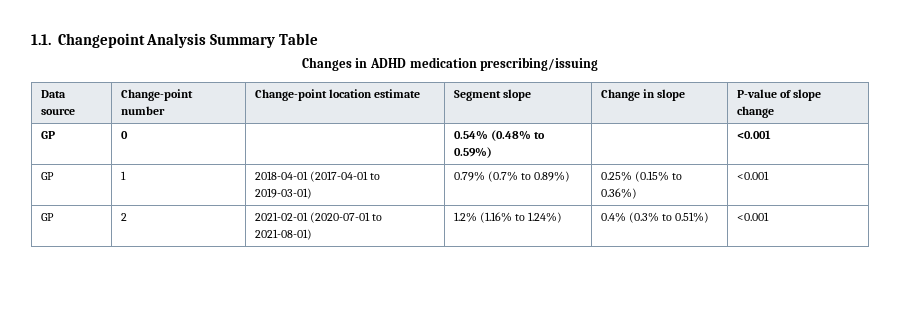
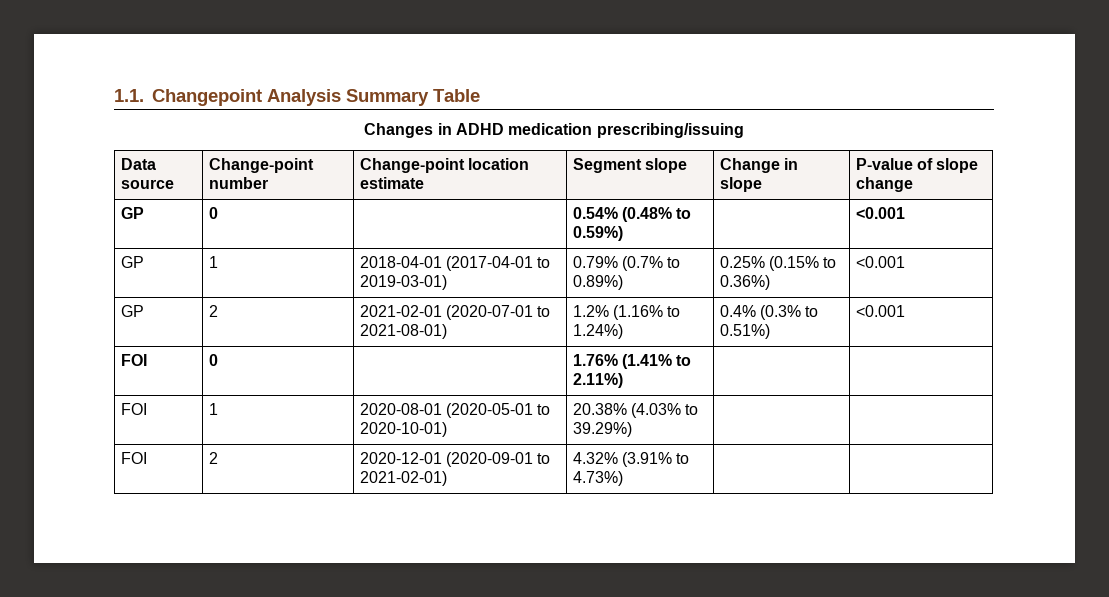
+ FOI | 0 | | 1.76% (1.41% to 2.11%) | |
+ FOI | 1 | 2020-08-01 (2020-05-01 to 2020-10-01) | 20.38% (4.03% to 39.29%) | |
+ FOI | 2 | 2020-12-01 (2020-09-01 to 2021-02-01) | 4.32% (3.91% to 4.73%) | |

